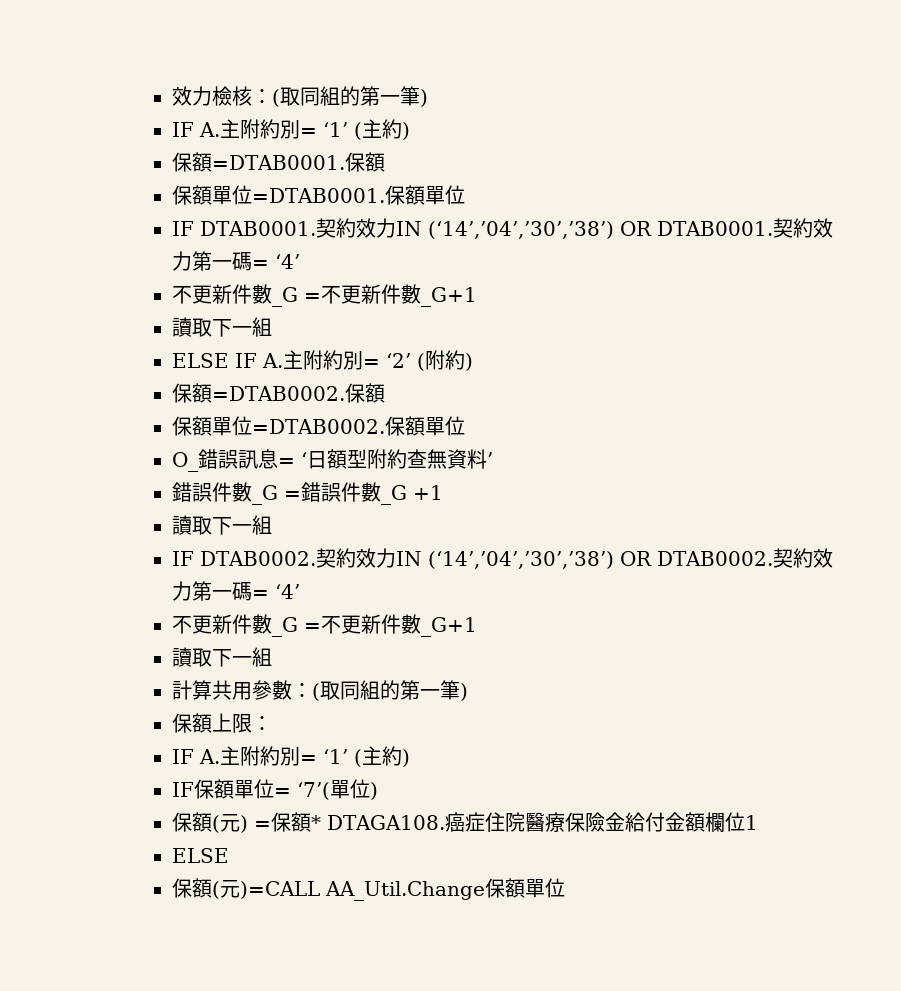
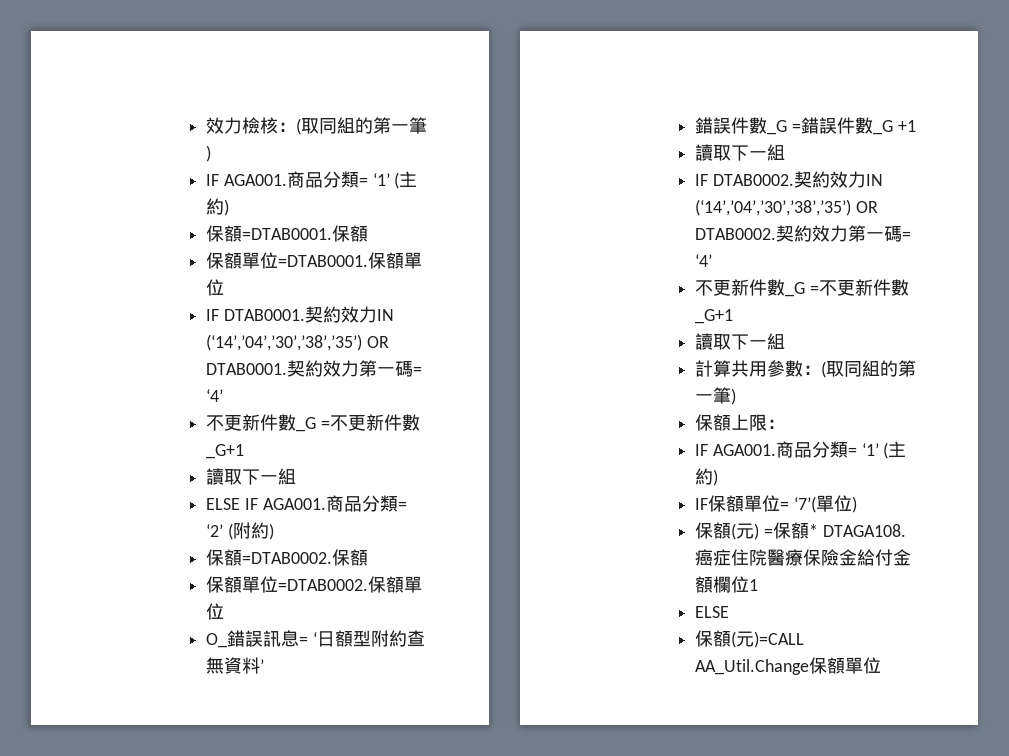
  效力檢核：(取同組的第一筆)
- IF A.主附約別= ‘1’ (主約)
+ IF AGA001.商品分類= ‘1’ (主約)
- 契約效力IN (‘14’,’04’,’30’,’38’) OR DTAB0001.
+ 契約效力IN (‘14’,’04’,’30’,’38’,’35’) OR DTAB0001.
- ELSE IF A.主附約別= ‘2’ (附約)
+ ELSE IF AGA001.商品分類= ‘2’ (附約)
- 契約效力IN (‘14’,’04’,’30’,’38’) OR DTAB0002.
+ 契約效力IN (‘14’,’04’,’30’,’38’,’35’) OR DTAB0002.
  保額上限：
- IF A.主附約別= ‘1’ (主約)
+ IF AGA001.商品分類= ‘1’ (主約)

